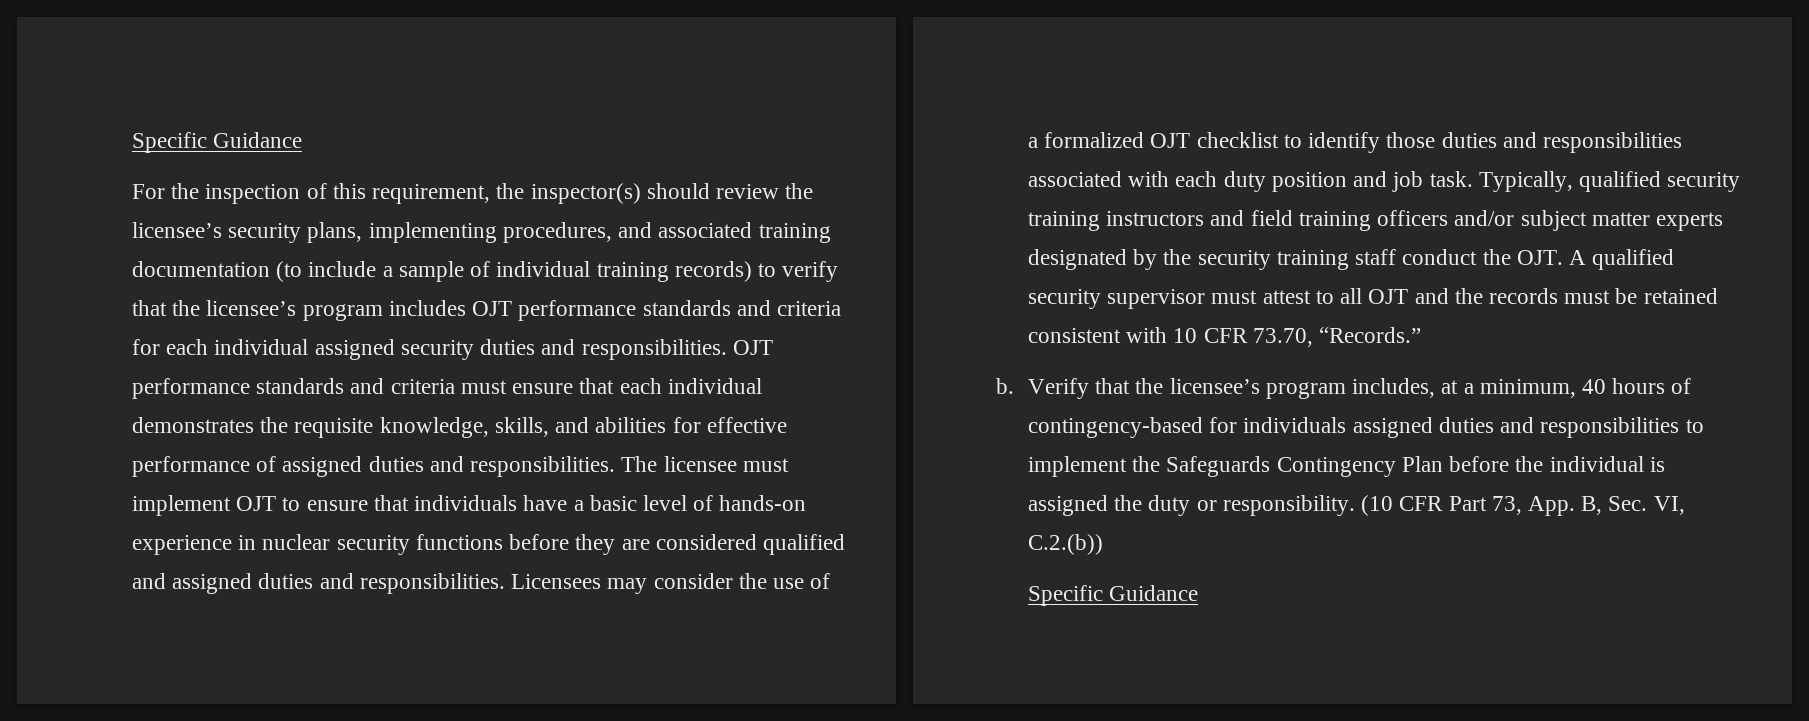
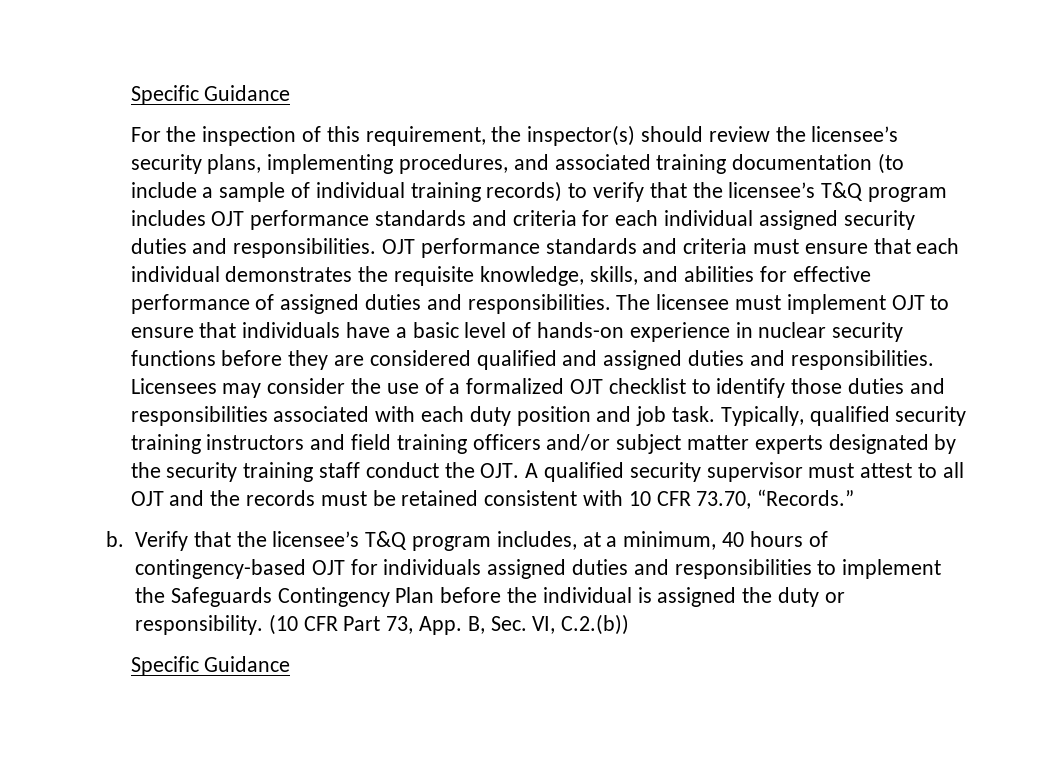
- For the inspection of this requirement, the inspector(s) should review the licensee’s security plans, implementing procedures, and associated training documentation (to include a sample of individual training records) to verify that the licensee’s program includes OJT performance standards and criteria for each individual assigned security duties and responsibilities.
+ For the inspection of this requirement, the inspector(s) should review the licensee’s security plans, implementing procedures, and associated training documentation (to include a sample of individual training records) to verify that the licensee’s T&Q program includes OJT performance standards and criteria for each individual assigned security duties and responsibilities.
- Verify that the licensee’s program includes, at a minimum, 40 hours of contingency-based for individuals assigned duties and responsibilities to implement the Safeguards Contingency Plan before the individual is assigned the duty or responsibility.
+ Verify that the licensee’s T&Q program includes, at a minimum, 40 hours of contingency-based OJT for individuals assigned duties and responsibilities to implement the Safeguards Contingency Plan before the individual is assigned the duty or responsibility.

